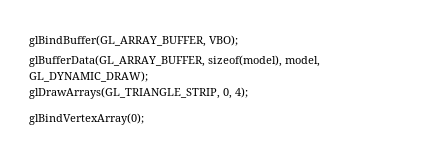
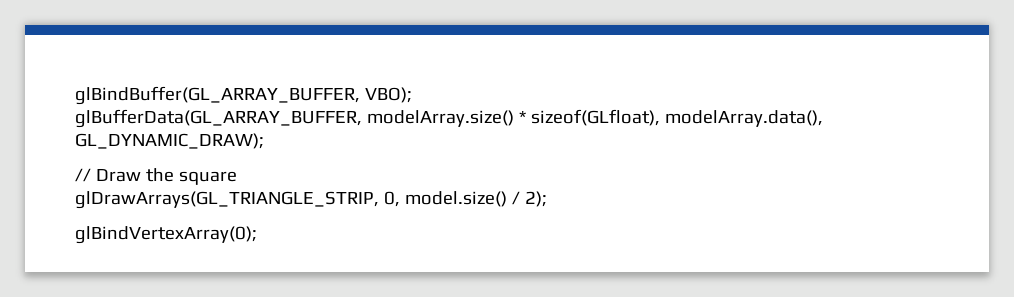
- glBufferData(GL_ARRAY_BUFFER, sizeof(model), model, GL_DYNAMIC_DRAW);
+ glBufferData(GL_ARRAY_BUFFER, modelArray.size() * sizeof(GLfloat), modelArray.data(), GL_DYNAMIC_DRAW);
+ // Draw the square
- glDrawArrays(GL_TRIANGLE_STRIP, 0, 4);
+ glDrawArrays(GL_TRIANGLE_STRIP, 0, model.size() / 2);

